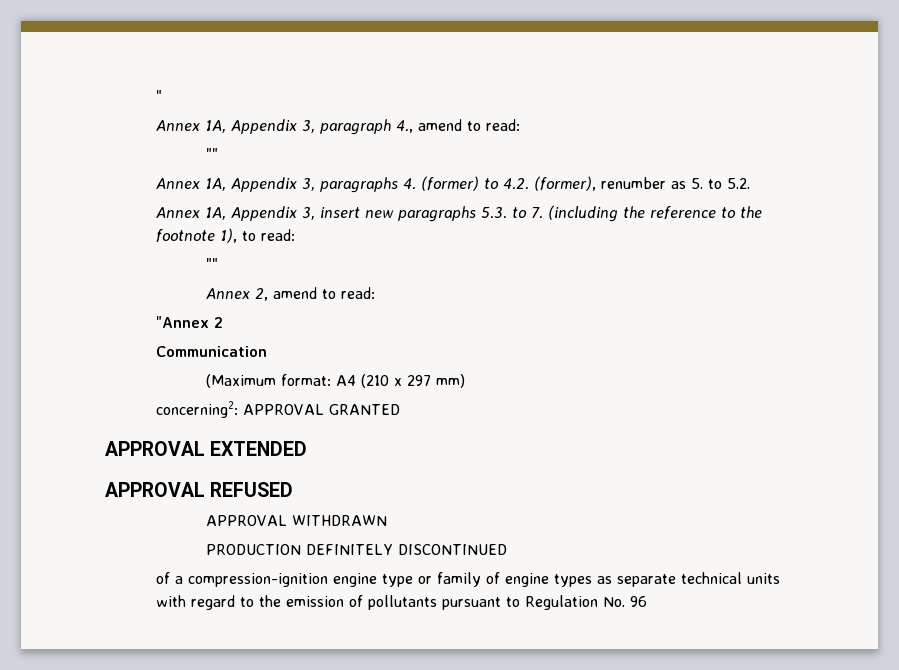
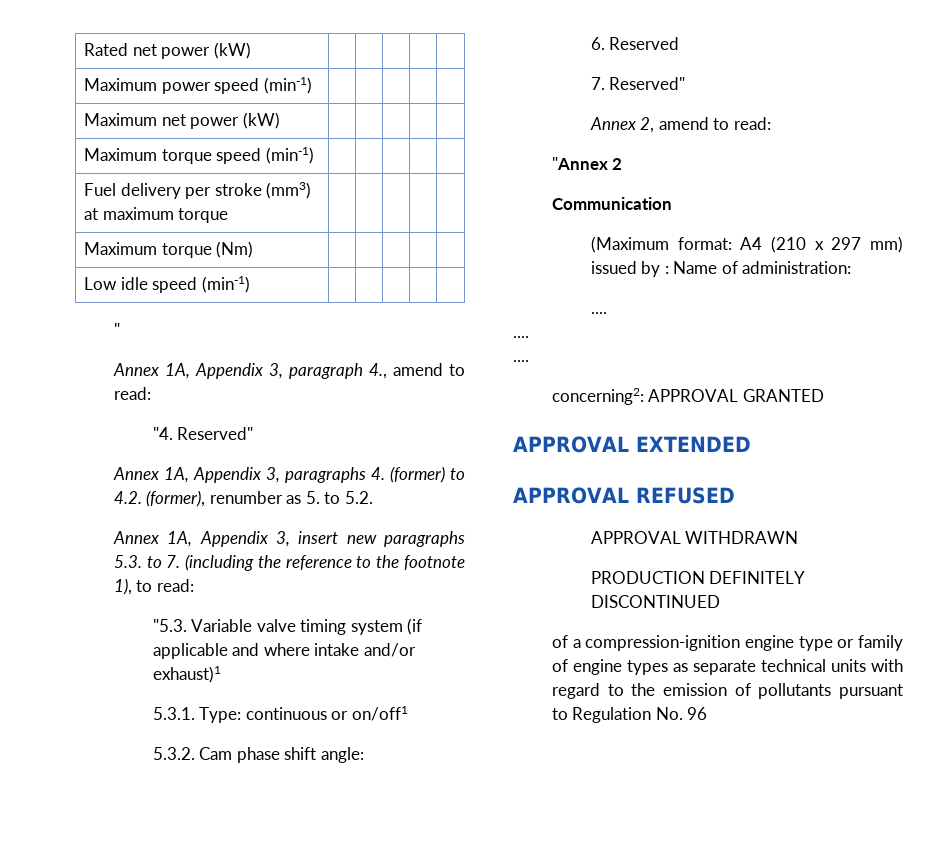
+ Rated net power (kW) | | | | |
+ Maximum power speed (min-1) | | | | |
+ Maximum net power (kW) | | | | |
+ Maximum torque speed (min-1) | | | | |
+ Fuel delivery per stroke (mm3) at maximum torque | | | | |
+ Maximum torque (Nm) | | | | |
+ Low idle speed (min-1) | | | | |
  Annex 1A, Appendix 3, paragraph 4., amend to read:
- ""
+ "4. Reserved"
  Annex 1A, Appendix 3, insert new paragraphs 5.3. to 7. (including the reference to the footnote 1), to read:
- ""
+ "5.3. Variable valve timing system (if applicable and where intake and/or exhaust)1
+ 5.3.1. Type: continuous or on/off1
+ 5.3.2. Cam phase shift angle:
+ 6. Reserved
+ 7. Reserved"
- (Maximum format: A4 (210 x 297 mm)
+ (Maximum format: A4 (210 x 297 mm) issued by : Name of administration:
+ ....
+ ....
+ ....

